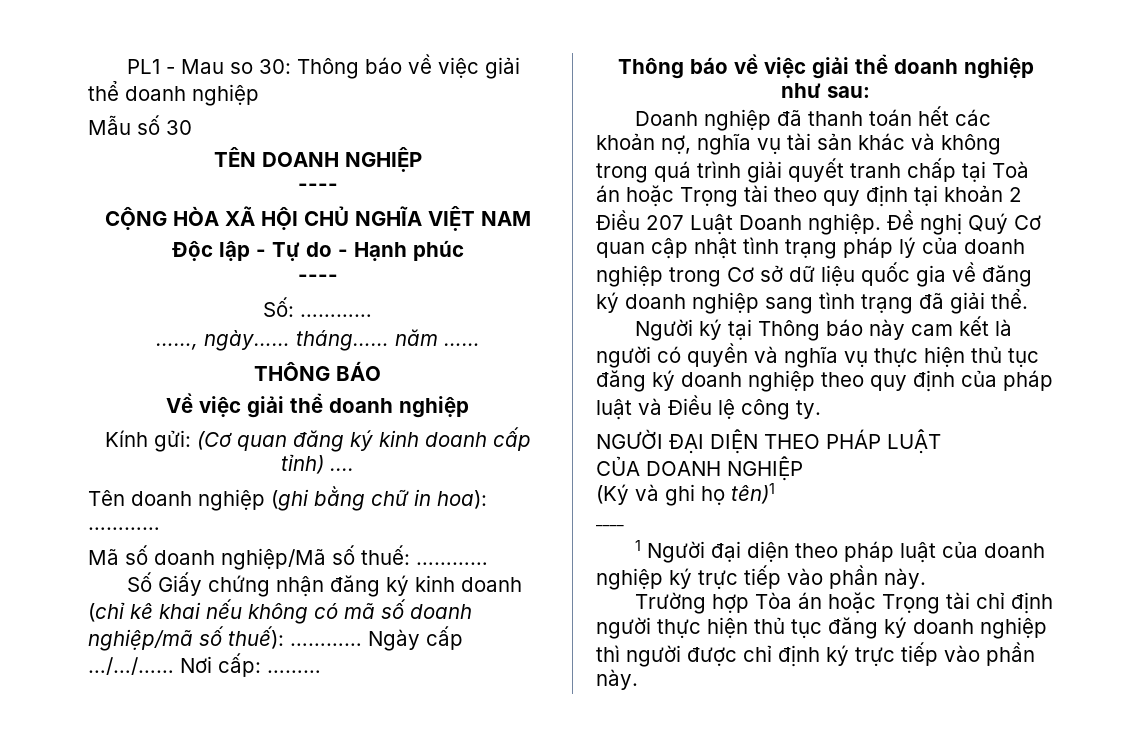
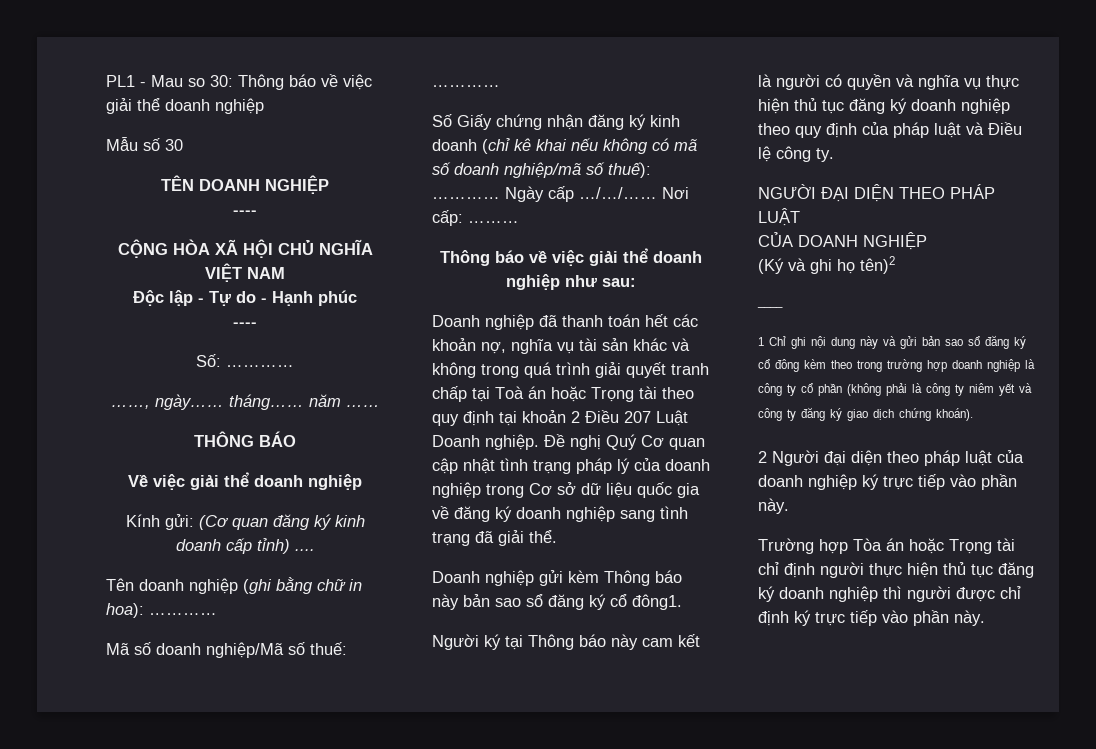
+ Doanh nghiệp gửi kèm Thông báo này bản sao sổ đăng ký cổ đông1.
- (Ký và ghi họ tên)1
+ (Ký và ghi họ tên)2
- 1 Người đại diện theo pháp luật của doanh nghiệp ký trực tiếp vào phần này.
+ 1 Chỉ ghi nội dung này và gửi bản sao sổ đăng ký cổ đông kèm theo trong trường hợp doanh nghiệp là công ty cổ phần (không phải là công ty niêm yết và công ty đăng ký giao dịch chứng khoán).
+ 2 Người đại diện theo pháp luật của doanh nghiệp ký trực tiếp vào phần này.

